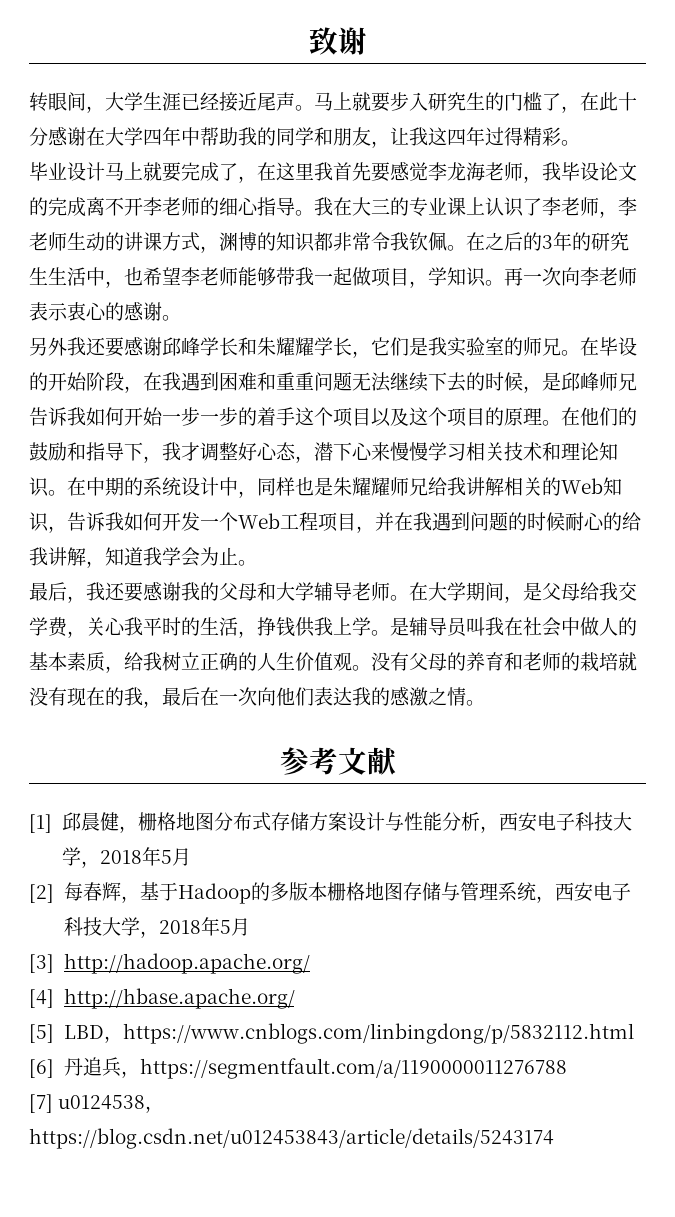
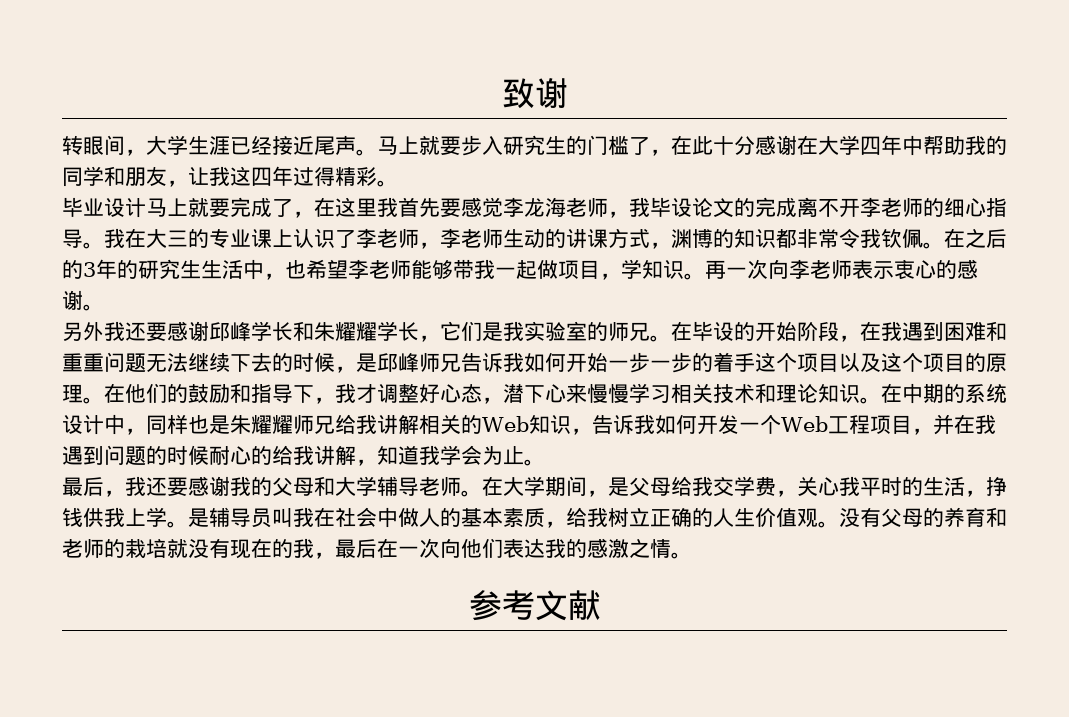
- [1]邱晨健，栅格地图分布式存储方案设计与性能分析，西安电子科技大学，2018年5月
- [2]每春辉，基于Hadoop的多版本栅格地图存储与管理系统，西安电子科技大学，2018年5月
- [3] http://hadoop.apache.org/
- [4] http://hbase.apache.org/
- [5] LBD，https://www.cnblogs.com/linbingdong/p/5832112.html
- [6]丹追兵，https://segmentfault.com/a/1190000011276788
- [7] u0124538，https://blog.csdn.net/u012453843/article/details/5243174

